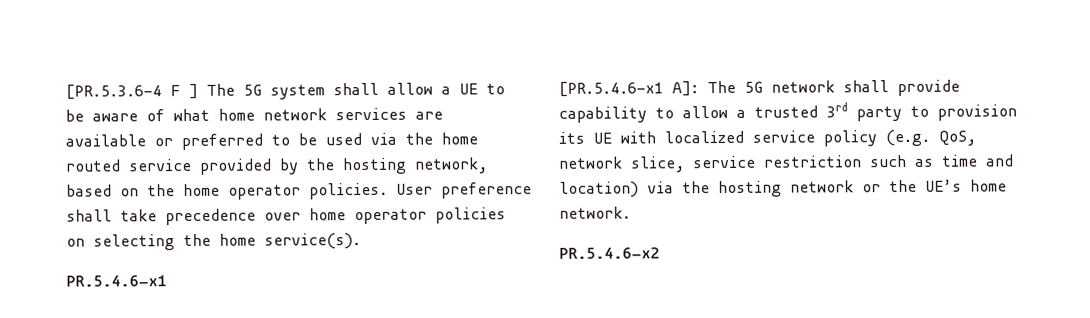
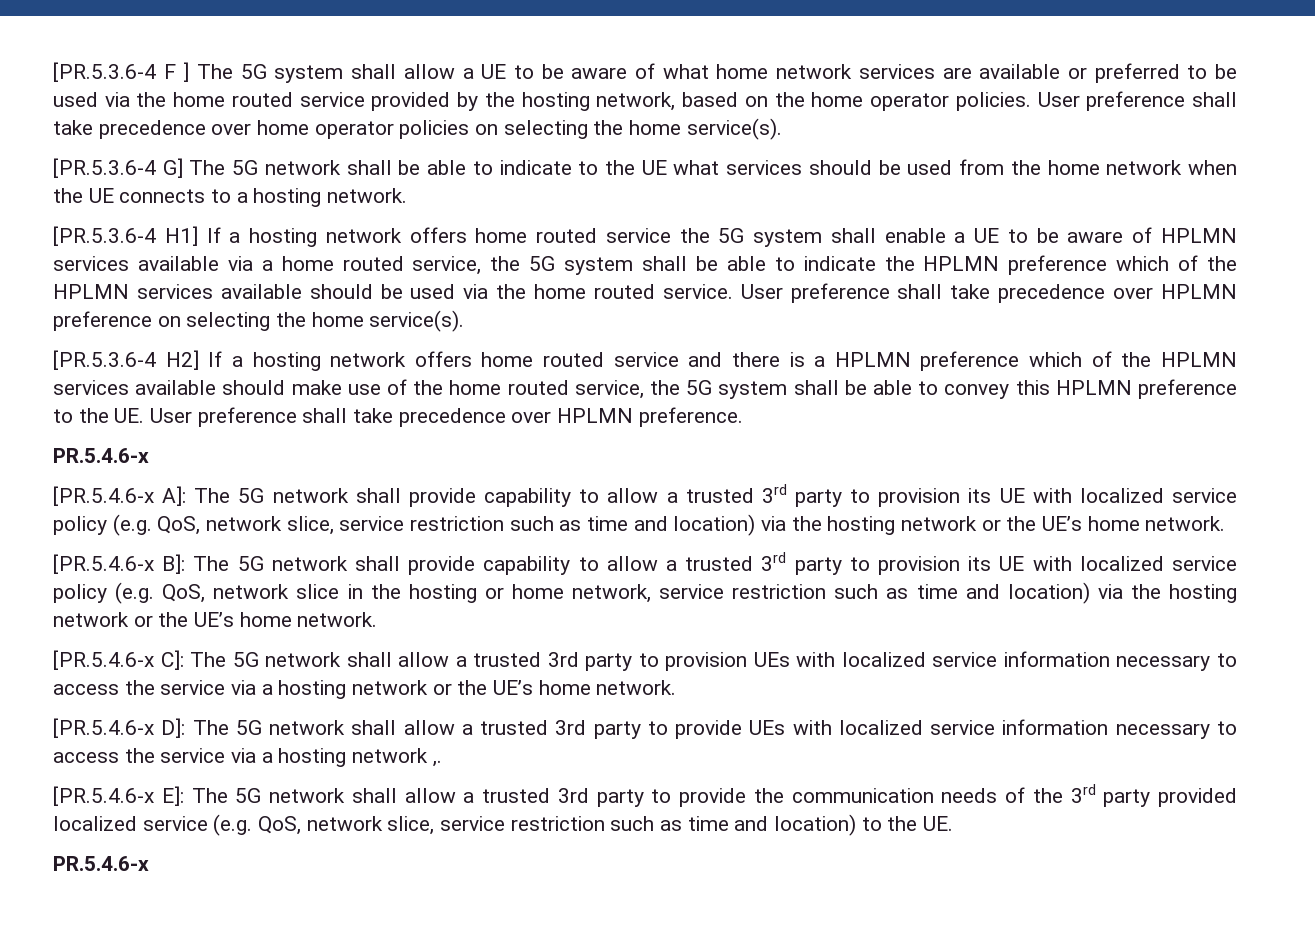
- PR.5.4.6-x1
- [PR.5.4.6-x1 A]: The 5G network shall provide capability to allow a trusted 3rd party to provision its UE with localized service policy (e.g. QoS, network slice, service restriction such as time and location) via the hosting network or the UE’s home network.
+ [PR.5.3.6-4 G] The 5G network shall be able to indicate to the UE what services should be used from the home network when the UE connects to a hosting network.
+ [PR.5.3.6-4 H1] If a hosting network offers home routed service the 5G system shall enable a UE to be aware of HPLMN services available via a home routed service, the 5G system shall be able to indicate the HPLMN preference which of the HPLMN services available should be used via the home routed service. User preference shall take precedence over HPLMN preference on selecting the home service(s).
+ [PR.5.3.6-4 H2] If a hosting network offers home routed service and there is a HPLMN preference which of the HPLMN services available should make use of the home routed service, the 5G system shall be able to convey this HPLMN preference to the UE. User preference shall take precedence over HPLMN preference.
+ PR.5.4.6-x
+ [PR.5.4.6-x A]: The 5G network shall provide capability to allow a trusted 3rd party to provision its UE with localized service policy (e.g. QoS, network slice, service restriction such as time and location) via the hosting network or the UE’s home network.
- PR.5.4.6-x2
+ [PR.5.4.6-x B]: The 5G network shall provide capability to allow a trusted 3rd party to provision its UE with localized service policy (e.g. QoS, network slice in the hosting or home network, service restriction such as time and location) via the hosting network or the UE’s home network.
+ [PR.5.4.6-x C]: The 5G network shall allow a trusted 3rd party to provision UEs with localized service information necessary to access the service via a hosting network or the UE’s home network.
+ [PR.5.4.6-x D]: The 5G network shall allow a trusted 3rd party to provide UEs with localized service information necessary to access the service via a hosting network ,.
+ [PR.5.4.6-x E]: The 5G network shall allow a trusted 3rd party to provide the communication needs of the 3rd party provided localized service (e.g. QoS, network slice, service restriction such as time and location) to the UE.
+ PR.5.4.6-x

